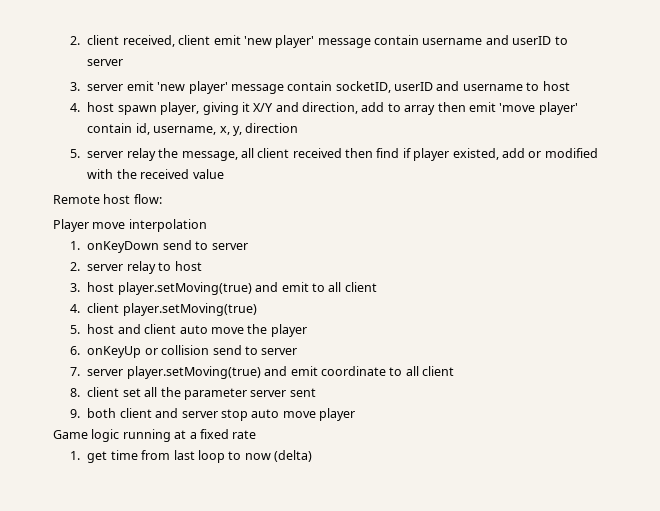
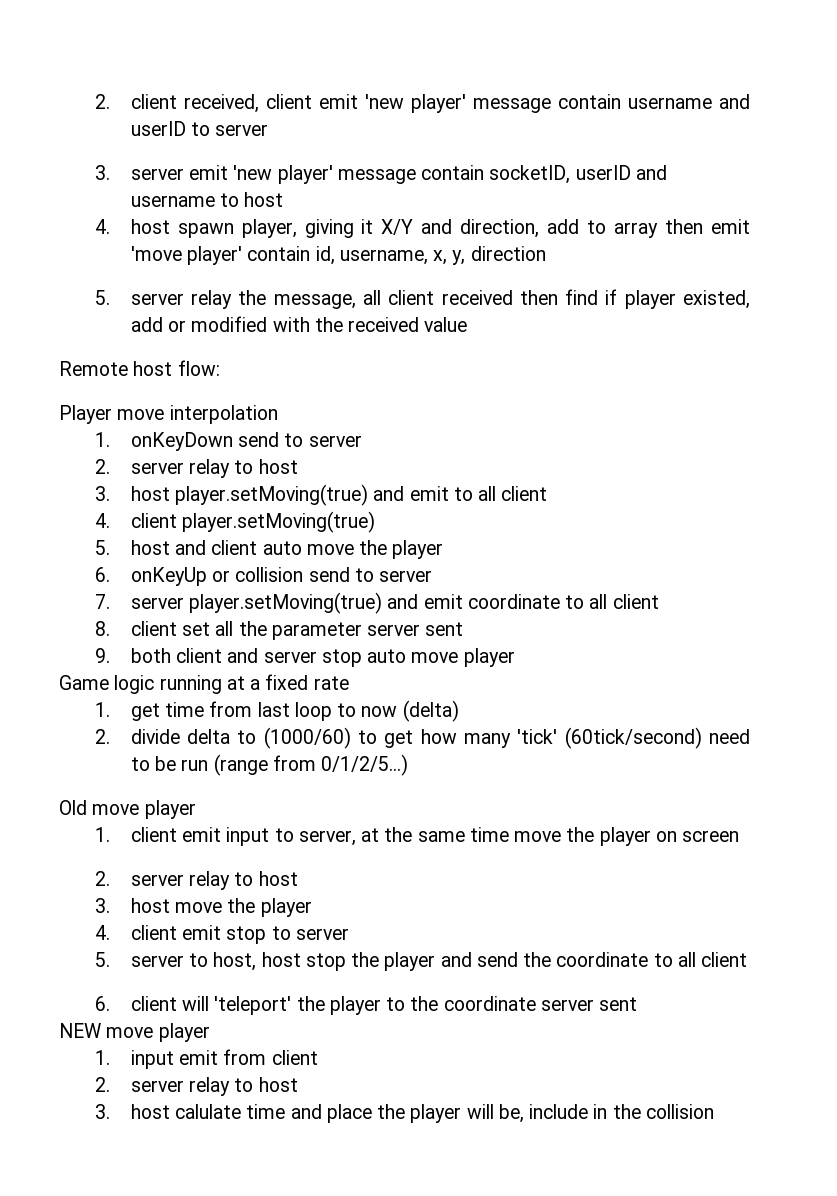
+ 2. divide delta to (1000/60) to get how many 'tick' (60tick/second) need to be run (range from 0/1/2/5...)
+ Old move player
+ 1. client emit input to server, at the same time move the player on screen
+ 2. server relay to host
+ 3. host move the player
+ 4. client emit stop to server
+ 5. server to host, host stop the player and send the coordinate to all client
+ 6. client will 'teleport' the player to the coordinate server sent
+ NEW move player
+ 1. input emit from client
+ 2. server relay to host
+ 3. host calulate time and place the player will be, include in the collision

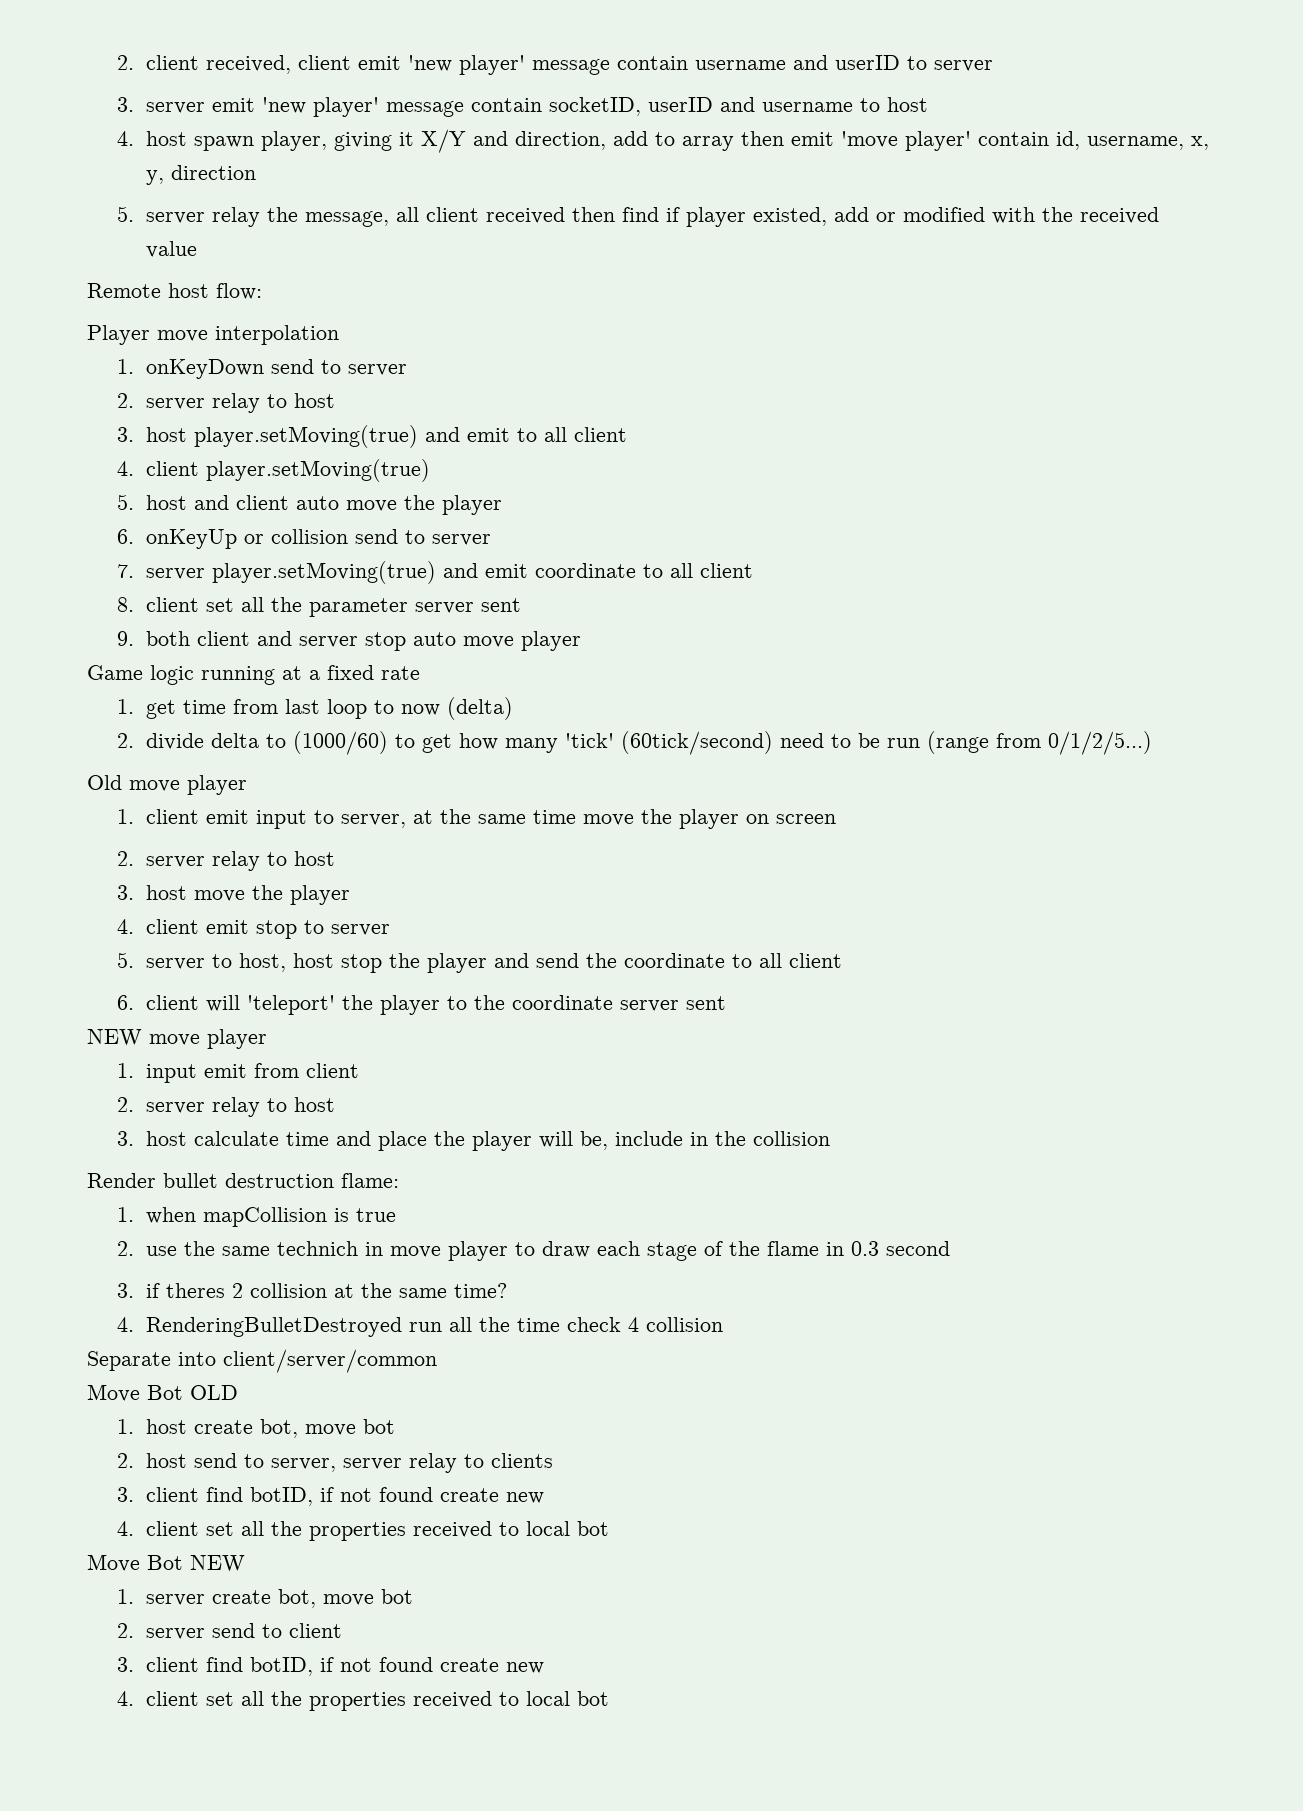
- 3. host calulate time and place the player will be, include in the collision
+ 3. host calculate time and place the player will be, include in the collision
+ Render bullet destruction flame:
+ 1. when mapCollision is true
+ 2. use the same technich in move player to draw each stage of the flame in 0.3 second
+ 3. if theres 2 collision at the same time?
+ 4. RenderingBulletDestroyed run all the time check 4 collision
+ Separate into client/server/common
+ Move Bot OLD
+ 1. host create bot, move bot
+ 2. host send to server, server relay to clients
+ 3. client find botID, if not found create new
+ 4. client set all the properties received to local bot
+ Move Bot NEW
+ 1. server create bot, move bot
+ 2. server send to client
+ 3. client find botID, if not found create new
+ 4. client set all the properties received to local bot

